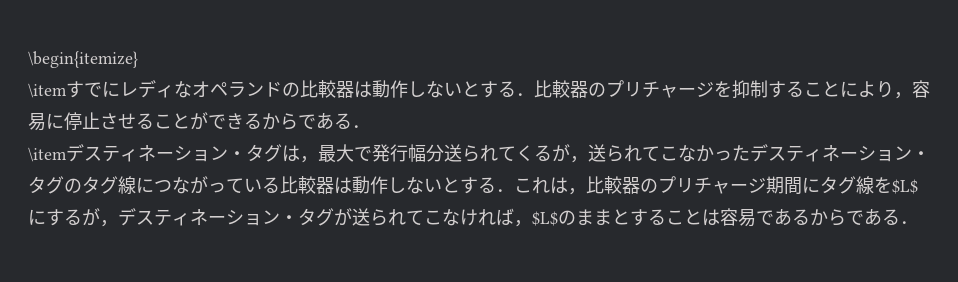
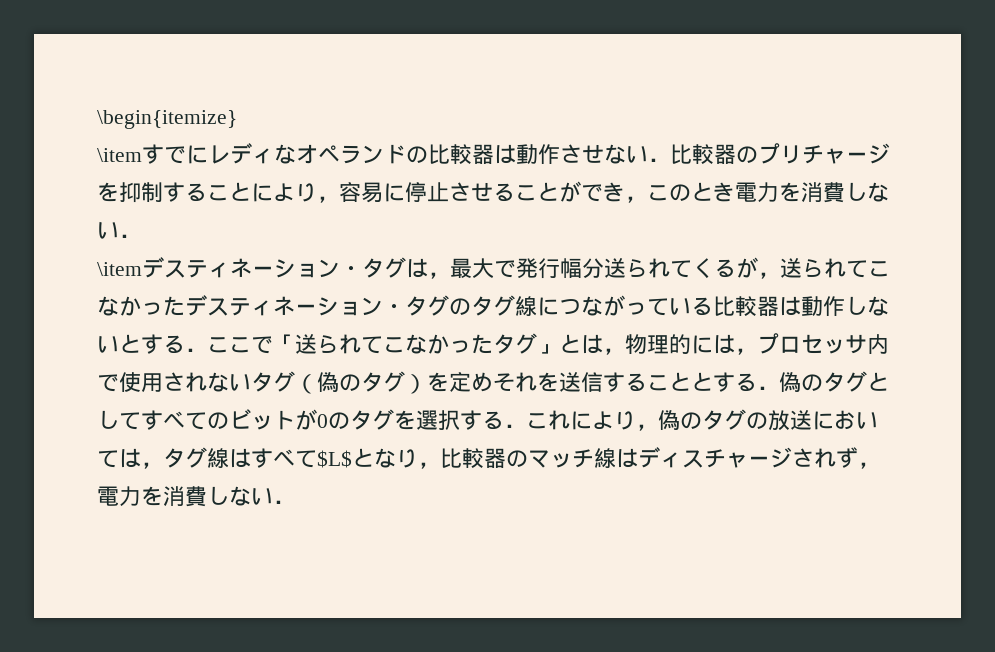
- \itemすでにレディなオペランドの比較器は動作しないとする．比較器のプリチャージを抑制することにより，容易に停止させることができるからである．
+ \itemすでにレディなオペランドの比較器は動作させない．比較器のプリチャージを抑制することにより，容易に停止させることができ，このとき電力を消費しない．
- \itemデスティネーション・タグは，最大で発行幅分送られてくるが，送られてこなかったデスティネーション・タグのタグ線につながっている比較器は動作しないとする．これは，比較器のプリチャージ期間にタグ線を$L$にするが，デスティネーション・タグが送られてこなければ，$L$のままとすることは容易であるからである．
+ \itemデスティネーション・タグは，最大で発行幅分送られてくるが，送られてこなかったデスティネーション・タグのタグ線につながっている比較器は動作しないとする．ここで「送られてこなかったタグ」とは，物理的には，プロセッサ内で使用されないタグ（偽のタグ）を定めそれを送信することとする．偽のタグとしてすべてのビットが0のタグを選択する．これにより，偽のタグの放送においては，タグ線はすべて$L$となり，比較器のマッチ線はディスチャージされず，電力を消費しない．

